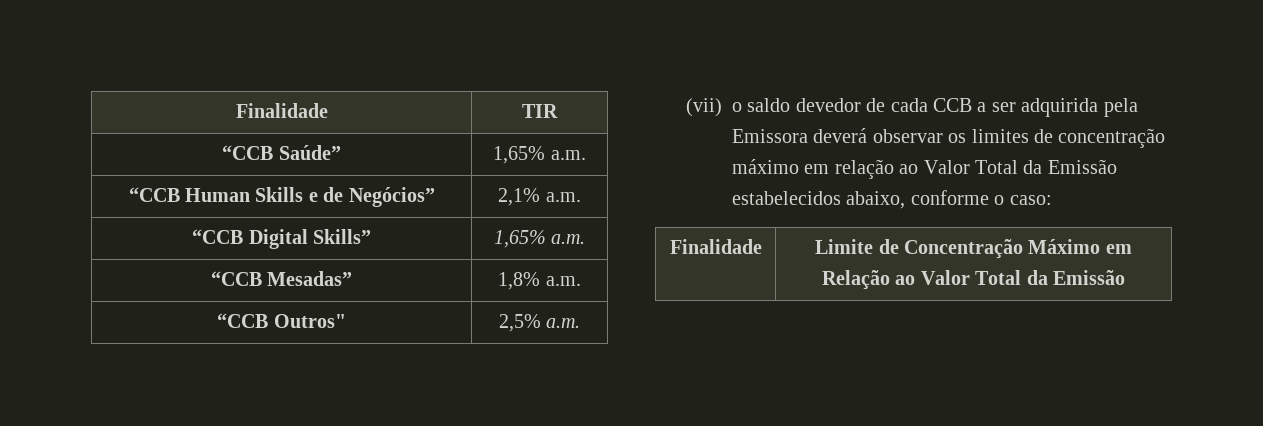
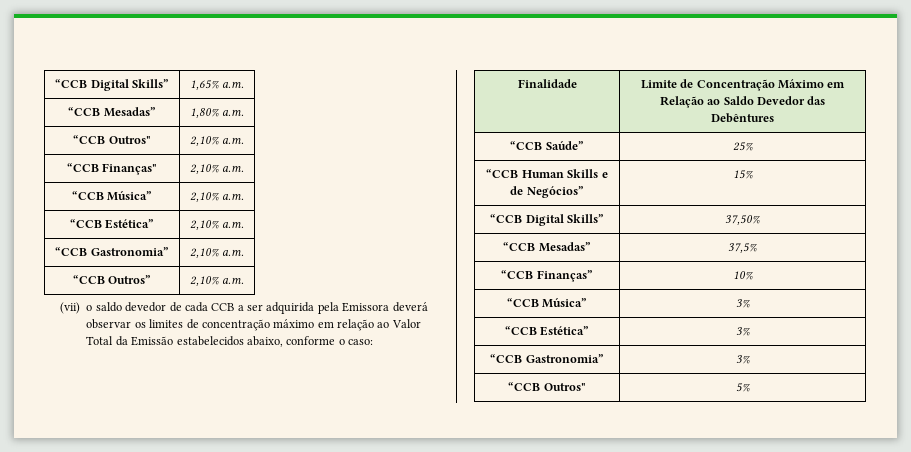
- Finalidade | TIR
- “CCB Saúde” | 1,65% a.m.
- “CCB Human Skills e de Negócios” | 2,1% a.m.
- “CCB Mesadas” | 1,8% a.m.
- “CCB Outros" | 2,5% a.m.
+ “CCB Mesadas” | 1,80% a.m.
+ “CCB Outros" | 2,10% a.m.
+ “CCB Finanças" | 2,10% a.m.
+ “CCB Música” | 2,10% a.m.
+ “CCB Estética” | 2,10% a.m.
+ “CCB Gastronomia” | 2,10% a.m.
+ “CCB Outros” | 2,10% a.m.
- Finalidade | Limite de Concentração Máximo em Relação ao Valor Total da Emissão
+ Finalidade | Limite de Concentração Máximo em Relação ao Saldo Devedor das Debêntures
+ “CCB Saúde” | 25%
+ “CCB Human Skills e de Negócios” | 15%
+ “CCB Digital Skills” | 37,50%
+ “CCB Mesadas” | 37,5%
+ “CCB Finanças” | 10%
+ “CCB Música” | 3%
+ “CCB Estética” | 3%
+ “CCB Gastronomia” | 3%
+ “CCB Outros" | 5%

